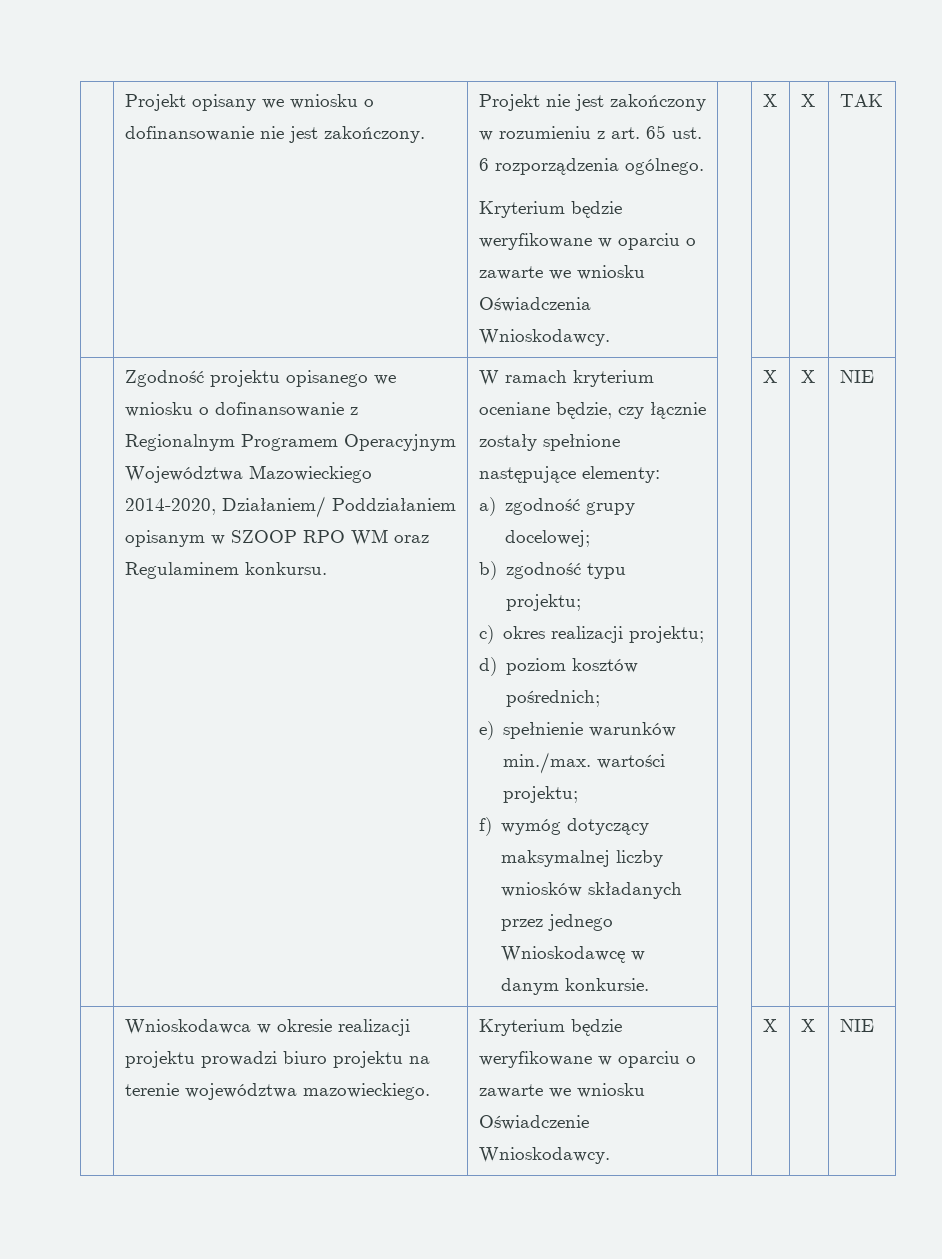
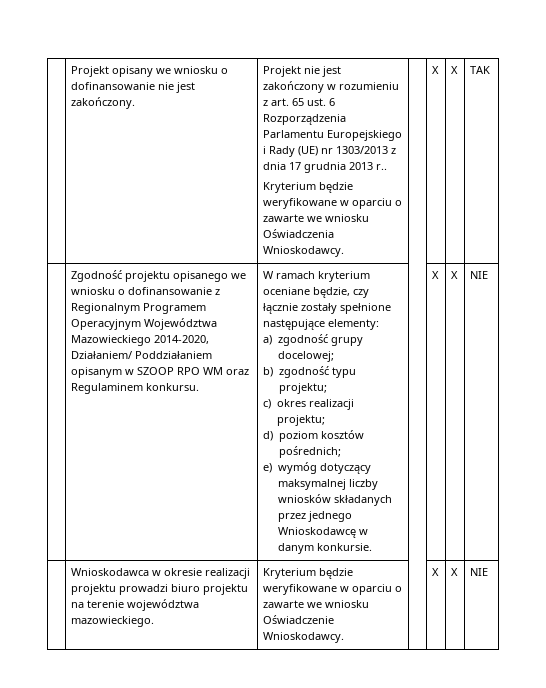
- Projekt nie jest zakończony w rozumieniu z art. 65 ust. 6 rozporządzenia ogólnego.
+ Projekt nie jest zakończony w rozumieniu z art. 65 ust. 6 Rozporządzenia Parlamentu Europejskiego i Rady (UE) nr 1303/2013 z dnia 17 grudnia 2013 r..
- e) spełnienie warunków min./max. wartości projektu;
- f) wymóg dotyczący maksymalnej liczby wniosków składanych przez jednego Wnioskodawcę w danym konkursie.
+ e) wymóg dotyczący maksymalnej liczby wniosków składanych przez jednego Wnioskodawcę w danym konkursie.

